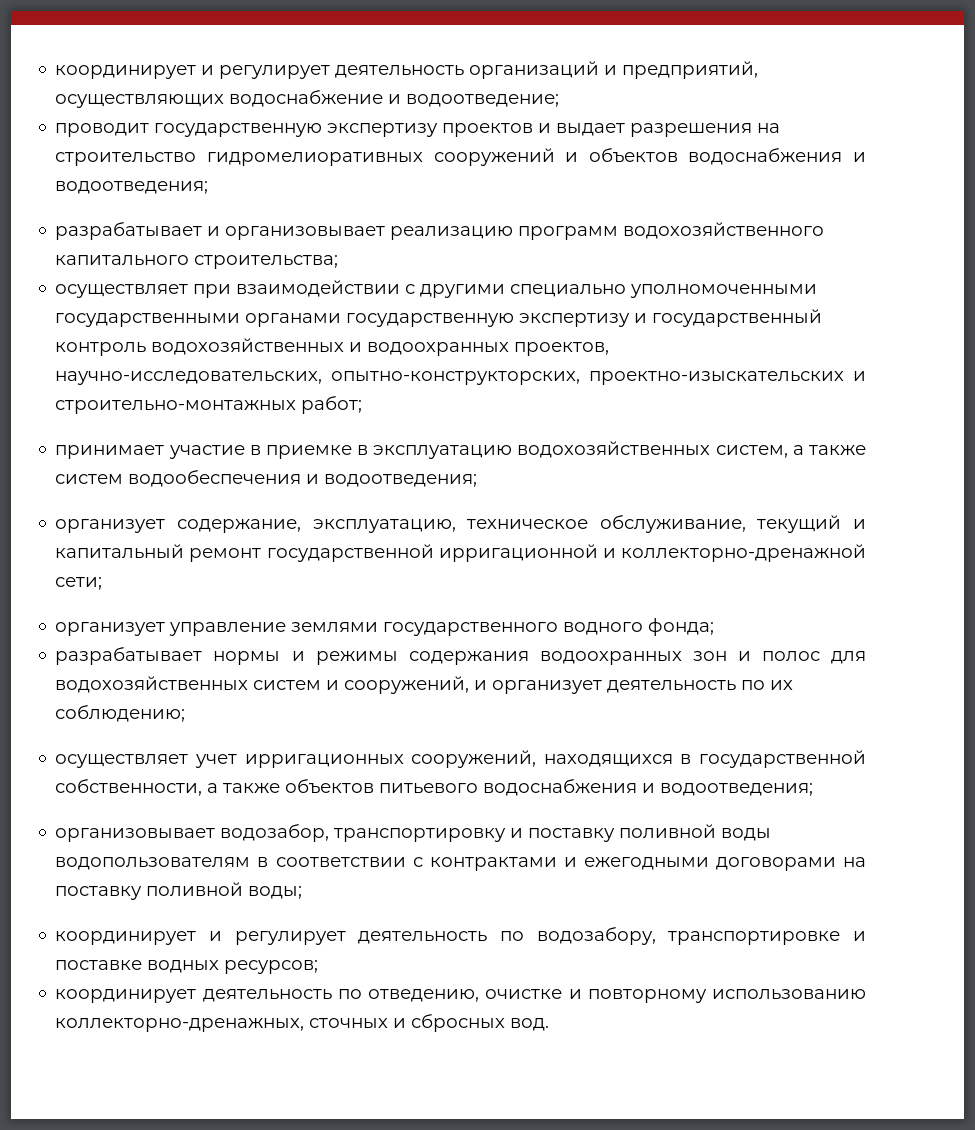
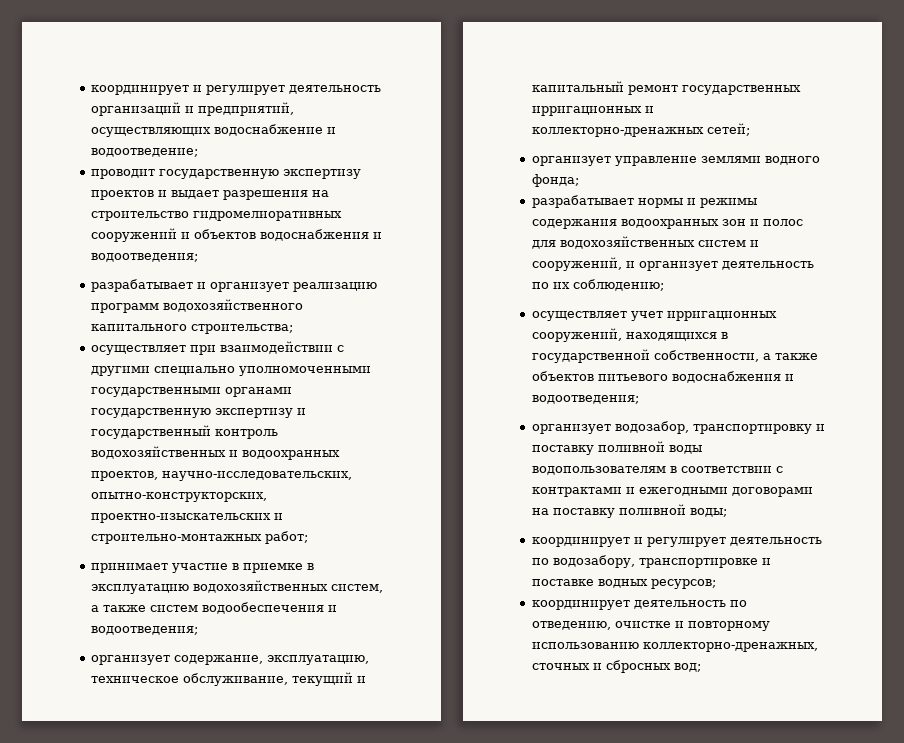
- разрабатывает и организовывает реализацию программ водохозяйственного капитального строительства;
+ разрабатывает и организует реализацию программ водохозяйственного капитального строительства;
- организует содержание, эксплуатацию, техническое обслуживание, текущий и капитальный ремонт государственной ирригационной и коллекторно-дренажной сети;
+ организует содержание, эксплуатацию, техническое обслуживание, текущий и капитальный ремонт государственных ирригационных и коллекторно-дренажных сетей;
- организует управление землями государственного водного фонда;
+ организует управление землями водного фонда;
- организовывает водозабор, транспортировку и поставку поливной воды водопользователям в соответствии с контрактами и ежегодными договорами на поставку поливной воды;
+ организует водозабор, транспортировку и поставку поливной воды водопользователям в соответствии с контрактами и ежегодными договорами на поставку поливной воды;
- координирует деятельность по отведению, очистке и повторному использованию коллекторно-дренажных, сточных и сбросных вод.
+ координирует деятельность по отведению, очистке и повторному использованию коллекторно-дренажных, сточных и сбросных вод;

